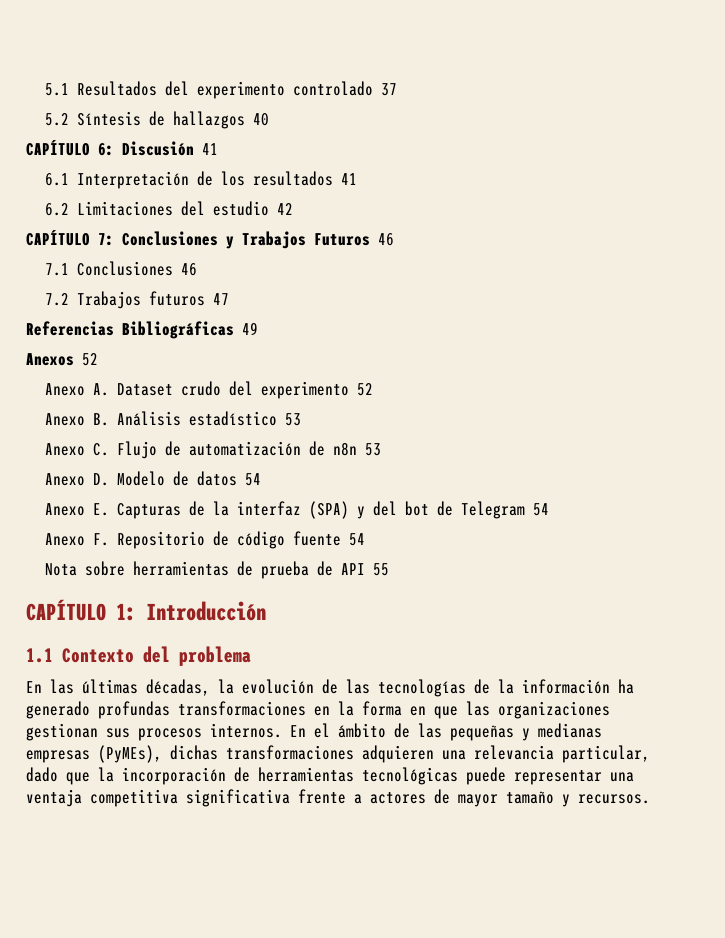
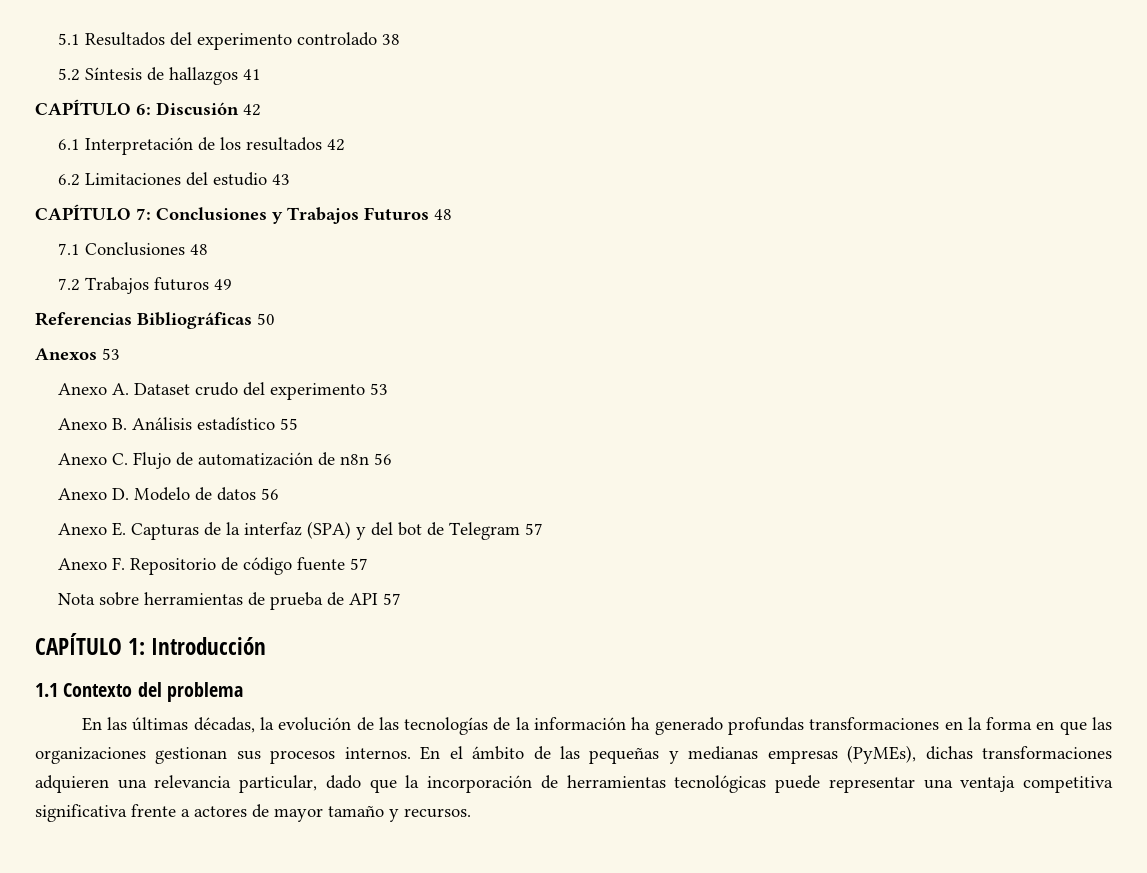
- 5.1 Resultados del experimento controlado 37
+ 5.1 Resultados del experimento controlado 38
- 5.2 Síntesis de hallazgos 40
+ 5.2 Síntesis de hallazgos 41
- CAPÍTULO 6: Discusión 41
+ CAPÍTULO 6: Discusión 42
- 6.1 Interpretación de los resultados 41
+ 6.1 Interpretación de los resultados 42
- 6.2 Limitaciones del estudio 42
+ 6.2 Limitaciones del estudio 43
- CAPÍTULO 7: Conclusiones y Trabajos Futuros 46
+ CAPÍTULO 7: Conclusiones y Trabajos Futuros 48
- 7.1 Conclusiones 46
+ 7.1 Conclusiones 48
- 7.2 Trabajos futuros 47
+ 7.2 Trabajos futuros 49
- Referencias Bibliográficas 49
+ Referencias Bibliográficas 50
- Anexos 52
+ Anexos 53
- Anexo A. Dataset crudo del experimento 52
+ Anexo A. Dataset crudo del experimento 53
- Anexo B. Análisis estadístico 53
+ Anexo B. Análisis estadístico 55
- Anexo C. Flujo de automatización de n8n 53
+ Anexo C. Flujo de automatización de n8n 56
- Anexo D. Modelo de datos 54
+ Anexo D. Modelo de datos 56
- Anexo E. Capturas de la interfaz (SPA) y del bot de Telegram 54
+ Anexo E. Capturas de la interfaz (SPA) y del bot de Telegram 57
- Anexo F. Repositorio de código fuente 54
+ Anexo F. Repositorio de código fuente 57
- Nota sobre herramientas de prueba de API 55
+ Nota sobre herramientas de prueba de API 57

